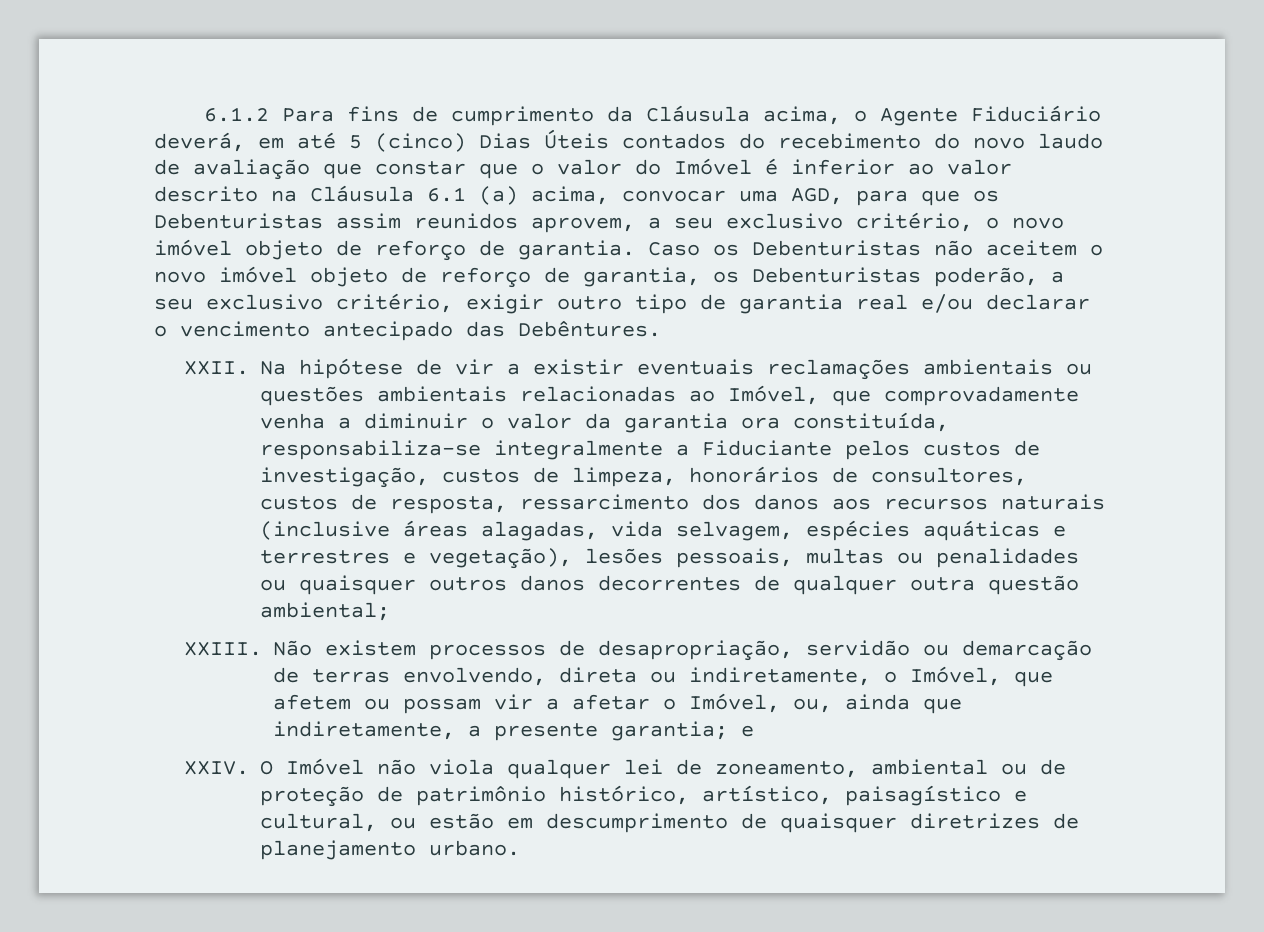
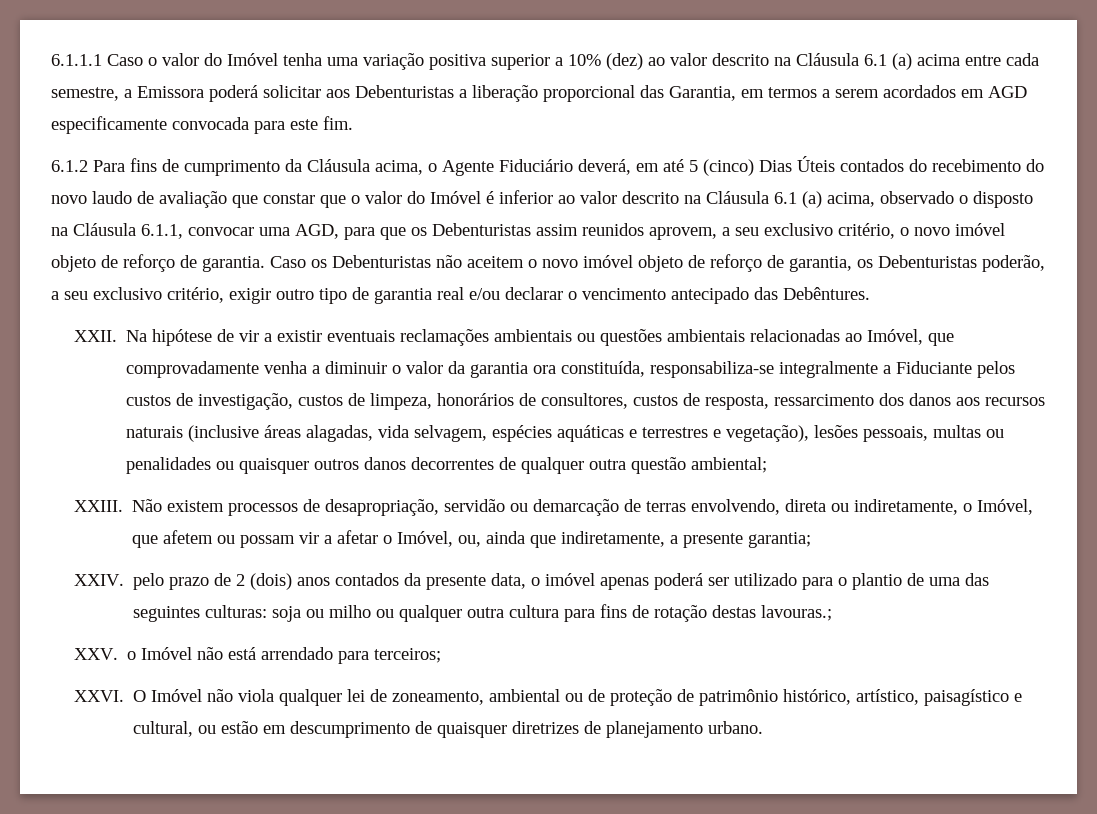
+ 6.1.1.1 Caso o valor do Imóvel tenha uma variação positiva superior a 10% (dez) ao valor descrito na Cláusula 6.1 (a) acima entre cada semestre, a Emissora poderá solicitar aos Debenturistas a liberação proporcional das Garantia, em termos a serem acordados em AGD especificamente convocada para este fim.
- 6.1.2 Para fins de cumprimento da Cláusula acima, o Agente Fiduciário deverá, em até 5 (cinco) Dias Úteis contados do recebimento do novo laudo de avaliação que constar que o valor do Imóvel é inferior ao valor descrito na Cláusula 6.1 (a) acima, convocar uma AGD, para que os Debenturistas assim reunidos aprovem, a seu exclusivo critério, o novo imóvel objeto de reforço de garantia.
+ 6.1.2 Para fins de cumprimento da Cláusula acima, o Agente Fiduciário deverá, em até 5 (cinco) Dias Úteis contados do recebimento do novo laudo de avaliação que constar que o valor do Imóvel é inferior ao valor descrito na Cláusula 6.1 (a) acima, observado o disposto na Cláusula 6.1.1, convocar uma AGD, para que os Debenturistas assim reunidos aprovem, a seu exclusivo critério, o novo imóvel objeto de reforço de garantia.
- Não existem processos de desapropriação, servidão ou demarcação de terras envolvendo, direta ou indiretamente, o Imóvel, que afetem ou possam vir a afetar o Imóvel, ou, ainda que indiretamente, a presente garantia; e
- XXIV.
+ Não existem processos de desapropriação, servidão ou demarcação de terras envolvendo, direta ou indiretamente, o Imóvel, que afetem ou possam vir a afetar o Imóvel, ou, ainda que indiretamente, a presente garantia;
+ XXIV. pelo prazo de 2 (dois) anos contados da presente data, o imóvel apenas poderá ser utilizado para o plantio de uma das seguintes culturas: soja ou milho ou qualquer outra cultura para fins de rotação destas lavouras.;
+ XXV. o Imóvel não está arrendado para terceiros;
+ XXVI.

